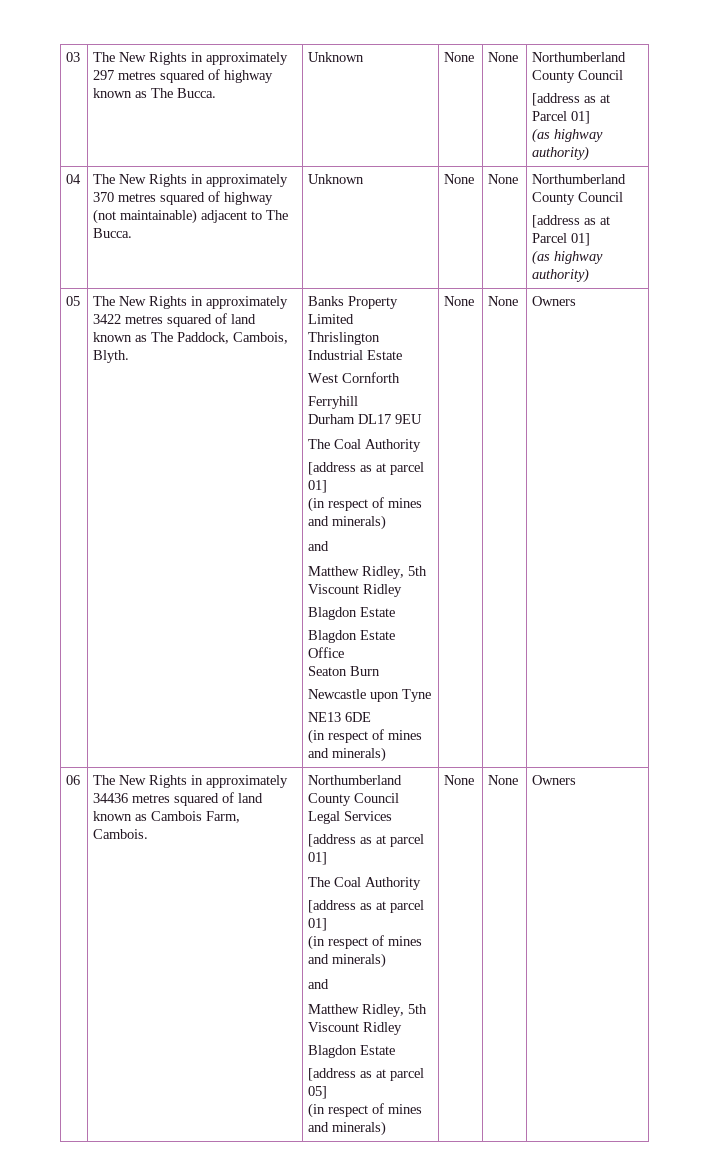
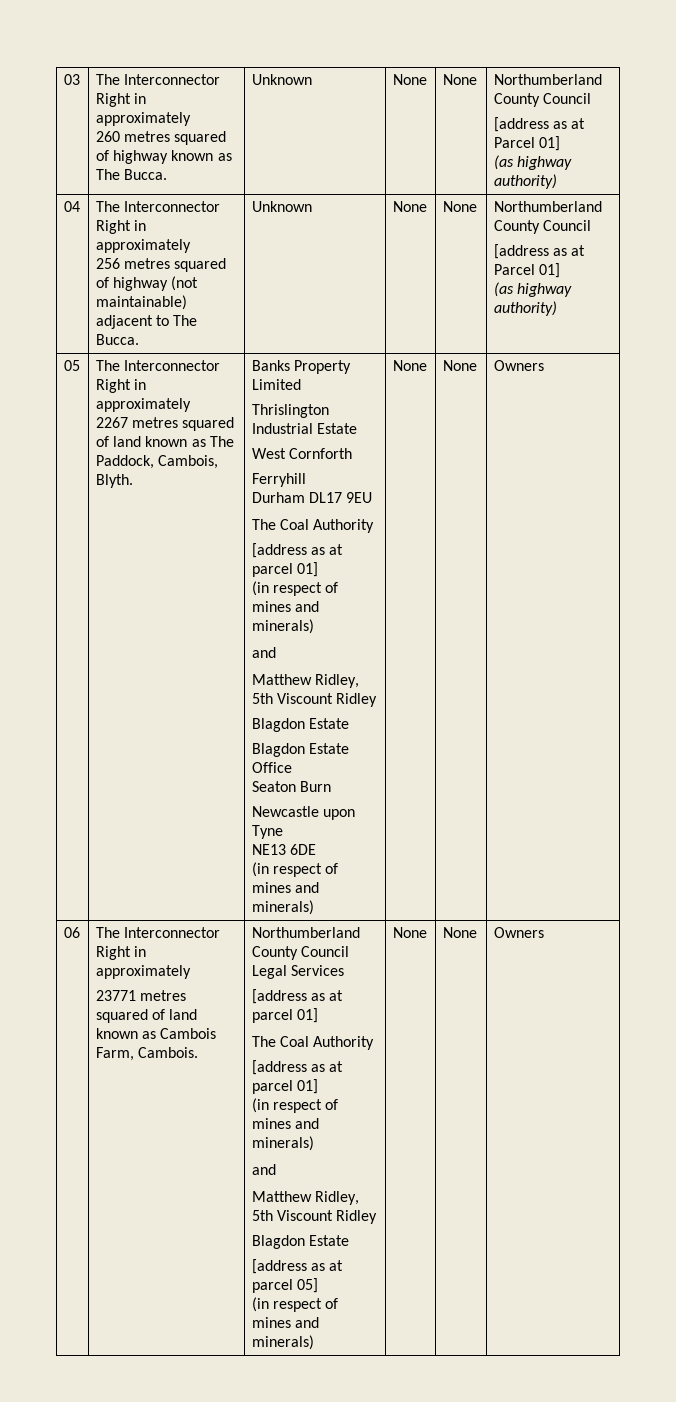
- 03 | The New Rights in approximately 297 metres squared of highway known as The Bucca. | Unknown | None | None | Northumberland County Council
+ 03 | The Interconnector Right in approximately
+ 260 metres squared of highway known as The Bucca. | Unknown | None | None | Northumberland County Council
- 04 | The New Rights in approximately 370 metres squared of highway (not maintainable) adjacent to The Bucca. | Unknown | None | None | Northumberland County Council
+ 04 | The Interconnector Right in approximately
+ 256 metres squared of highway (not maintainable) adjacent to The Bucca. | Unknown | None | None | Northumberland County Council
- 05 | The New Rights in approximately 3422 metres squared of land known as The Paddock, Cambois, Blyth.
+ 05 | The Interconnector Right in approximately
+ 2267 metres squared of land known as The Paddock, Cambois, Blyth.
- 06 | The New Rights in approximately 34436 metres squared of land known as Cambois Farm, Cambois.
+ 06 | The Interconnector Right in approximately
+ 23771 metres squared of land known as Cambois Farm, Cambois.

